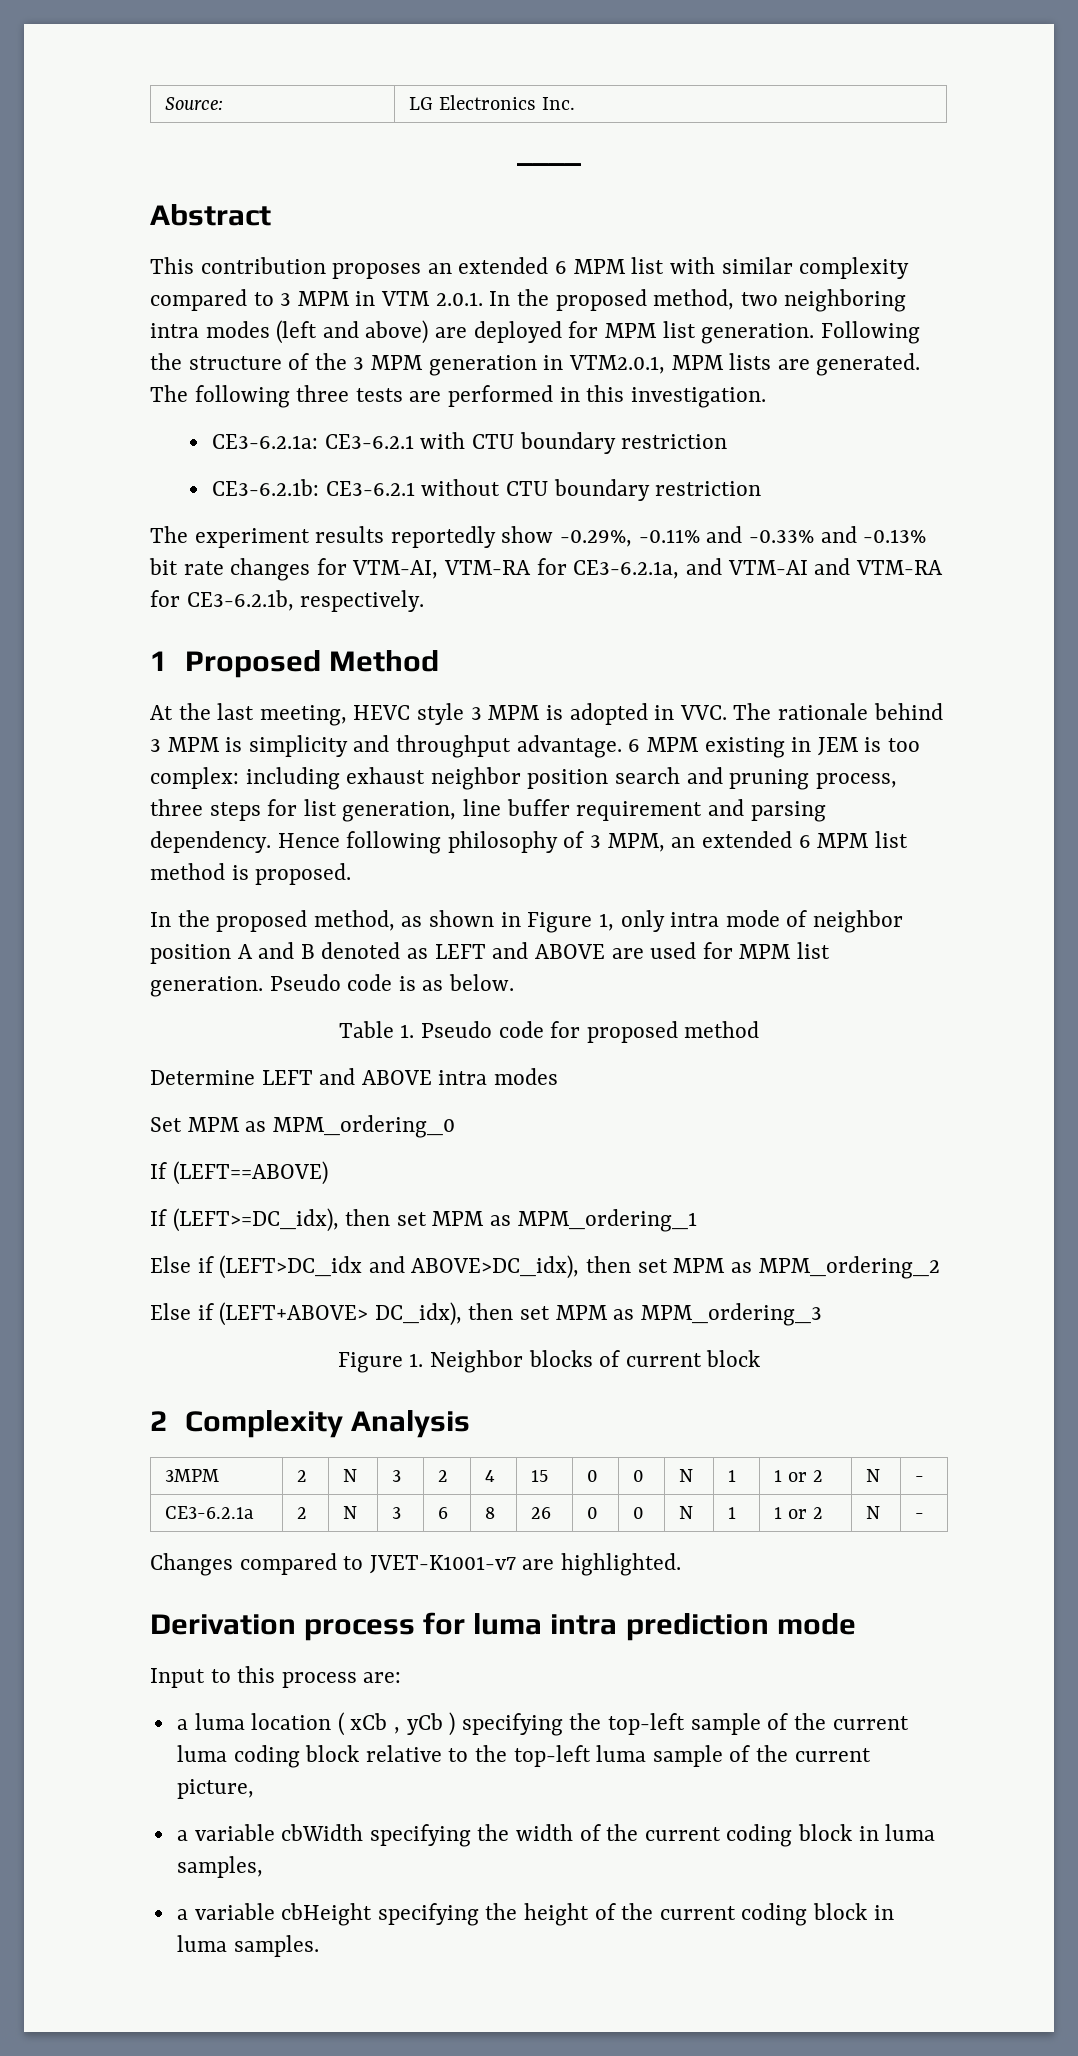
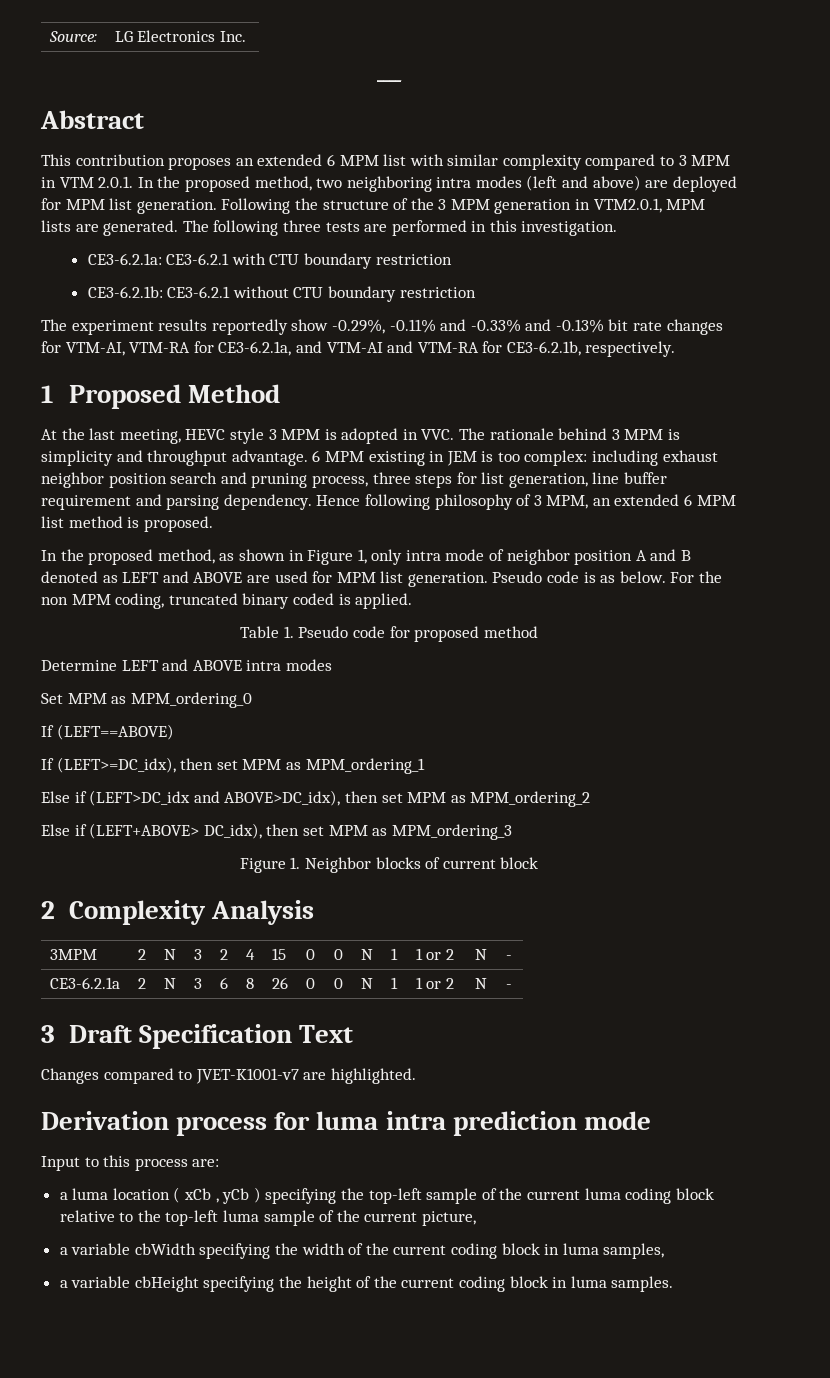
+ For the non MPM coding, truncated binary coded is applied.
+ 3 Draft Specification Text

